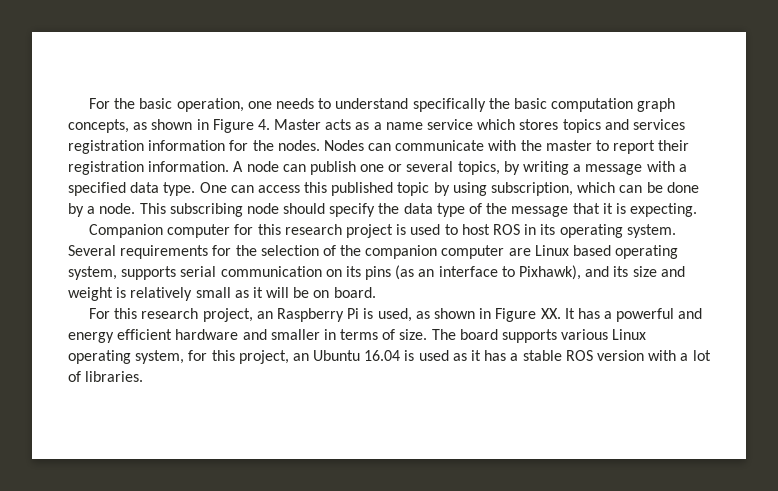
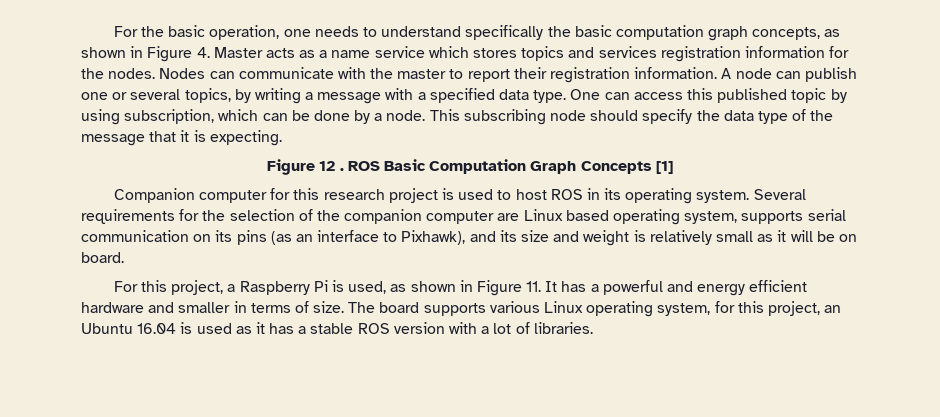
+ Figure 12 . ROS Basic Computation Graph Concepts [1]
- For this research project, an Raspberry Pi is used, as shown in Figure XX. It has a powerful and energy efficient hardware and smaller in terms of size.
+ For this project, a Raspberry Pi is used, as shown in Figure 11. It has a powerful and energy efficient hardware and smaller in terms of size.

